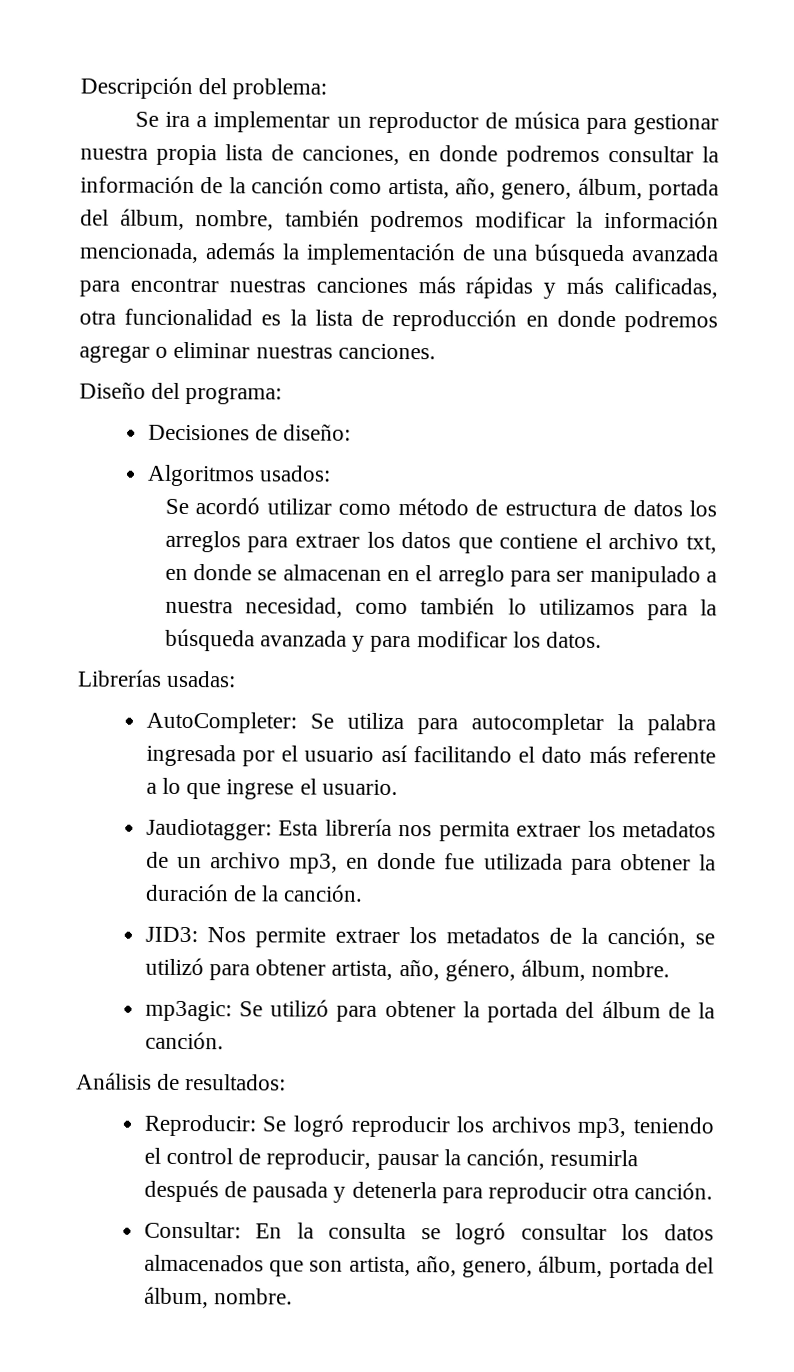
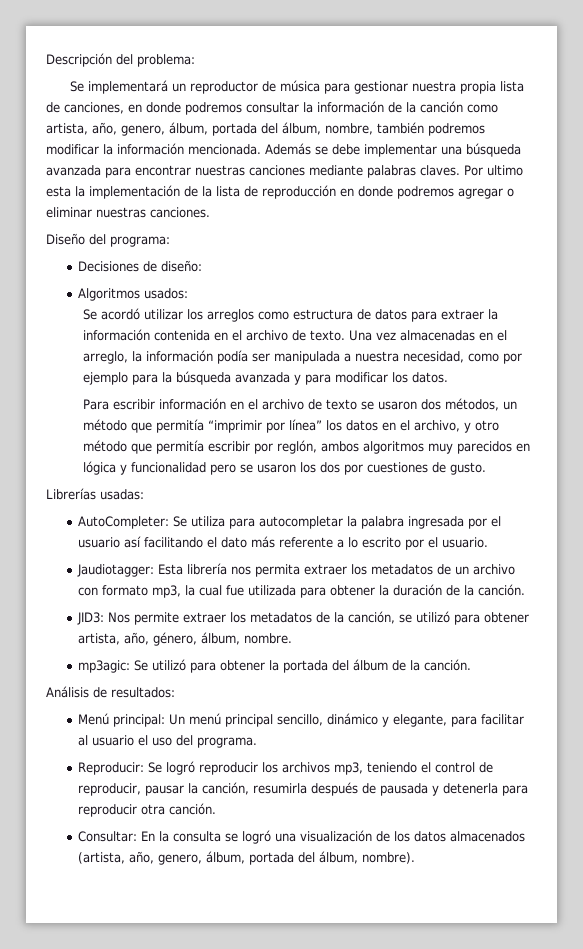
- Se ira a implementar un reproductor de música para gestionar nuestra propia lista de canciones, en donde podremos consultar la información de la canción como artista, año, genero, álbum, portada del álbum, nombre, también podremos modificar la información mencionada, además la implementación de una búsqueda avanzada para encontrar nuestras canciones más rápidas y más calificadas, otra funcionalidad es la lista de reproducción en donde podremos agregar o eliminar nuestras canciones.
+ Se implementará un reproductor de música para gestionar nuestra propia lista de canciones, en donde podremos consultar la información de la canción como artista, año, genero, álbum, portada del álbum, nombre, también podremos modificar la información mencionada. Además se debe implementar una búsqueda avanzada para encontrar nuestras canciones mediante palabras claves. Por ultimo esta la implementación de la lista de reproducción en donde podremos agregar o eliminar nuestras canciones.
- Se acordó utilizar como método de estructura de datos los arreglos para extraer los datos que contiene el archivo txt, en donde se almacenan en el arreglo para ser manipulado a nuestra necesidad, como también lo utilizamos para la búsqueda avanzada y para modificar los datos.
+ Se acordó utilizar los arreglos como estructura de datos para extraer la información contenida en el archivo de texto. Una vez almacenadas en el arreglo, la información podía ser manipulada a nuestra necesidad, como por ejemplo para la búsqueda avanzada y para modificar los datos.
+ Para escribir información en el archivo de texto se usaron dos métodos, un método que permitía “imprimir por línea” los datos en el archivo, y otro método que permitía escribir por reglón, ambos algoritmos muy parecidos en lógica y funcionalidad pero se usaron los dos por cuestiones de gusto.
- AutoCompleter: Se utiliza para autocompletar la palabra ingresada por el usuario así facilitando el dato más referente a lo que ingrese el usuario.
+ AutoCompleter: Se utiliza para autocompletar la palabra ingresada por el usuario así facilitando el dato más referente a lo escrito por el usuario.
- Jaudiotagger: Esta librería nos permita extraer los metadatos de un archivo mp3, en donde fue utilizada para obtener la duración de la canción.
+ Jaudiotagger: Esta librería nos permita extraer los metadatos de un archivo con formato mp3, la cual fue utilizada para obtener la duración de la canción.
+ Menú principal: Un menú principal sencillo, dinámico y elegante, para facilitar al usuario el uso del programa.
- Consultar: En la consulta se logró consultar los datos almacenados que son artista, año, genero, álbum, portada del álbum, nombre.
+ Consultar: En la consulta se logró una visualización de los datos almacenados (artista, año, genero, álbum, portada del álbum, nombre).

